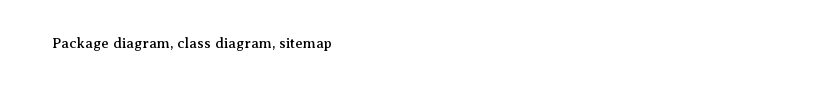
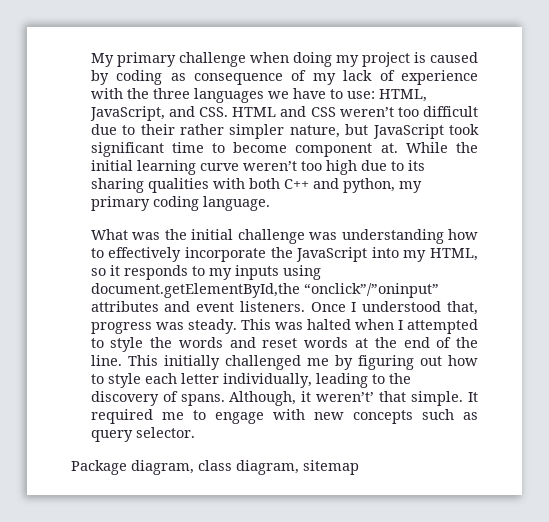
+ My primary challenge when doing my project is caused by coding as consequence of my lack of experience with the three languages we have to use: HTML, JavaScript, and CSS. HTML and CSS weren’t too difficult due to their rather simpler nature, but JavaScript took significant time to become component at. While the initial learning curve weren’t too high due to its sharing qualities with both C++ and python, my primary coding language.
+ What was the initial challenge was understanding how to effectively incorporate the JavaScript into my HTML, so it responds to my inputs using document.getElementById,the “onclick”/”oninput” attributes and event listeners. Once I understood that, progress was steady. This was halted when I attempted to style the words and reset words at the end of the line. This initially challenged me by figuring out how to style each letter individually, leading to the discovery of spans. Although, it weren’t’ that simple. It required me to engage with new concepts such as query selector.

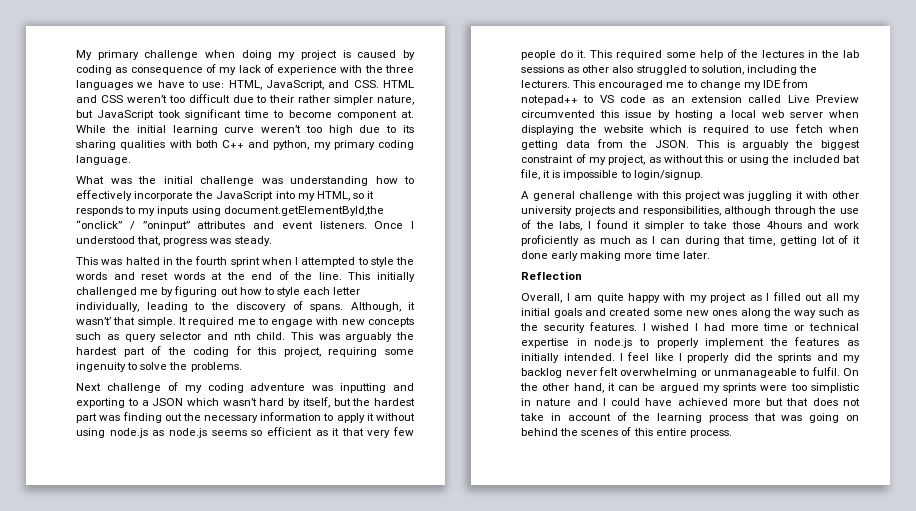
- What was the initial challenge was understanding how to effectively incorporate the JavaScript into my HTML, so it responds to my inputs using document.getElementById,the “onclick”/”oninput” attributes and event listeners.
+ What was the initial challenge was understanding how to effectively incorporate the JavaScript into my HTML, so it responds to my inputs using document.getElementById,the “onclick” / ”oninput” attributes and event listeners.
- Once I understood that, progress was steady. This was halted when I attempted to style the words and reset words at the end of the line.
+ Once I understood that, progress was steady.
+ This was halted in the fourth sprint when I attempted to style the words and reset words at the end of the line.
- Although, it weren’t’ that simple.
+ Although, it wasn’t’ that simple.
- It required me to engage with new concepts such as query selector.
- Package diagram, class diagram, sitemap
+ It required me to engage with new concepts such as query selector and nth child. This was arguably the hardest part of the coding for this project, requiring some ingenuity to solve the problems.
+ Next challenge of my coding adventure was inputting and exporting to a JSON which wasn’t hard by itself, but the hardest part was finding out the necessary information to apply it without using node.js as node.js seems so efficient as it that very few people do it. This required some help of the lectures in the lab sessions as other also struggled to solution, including the lecturers. This encouraged me to change my IDE from notepad++ to VS code as an extension called Live Preview circumvented this issue by hosting a local web server when displaying the website which is required to use fetch when getting data from the JSON. This is arguably the biggest constraint of my project, as without this or using the included bat file, it is impossible to login/signup.
+ A general challenge with this project was juggling it with other university projects and responsibilities, although through the use of the labs, I found it simpler to take those 4hours and work proficiently as much as I can during that time, getting lot of it done early making more time later.
+ Reflection
+ Overall, I am quite happy with my project as I filled out all my initial goals and created some new ones along the way such as the security features. I wished I had more time or technical expertise in node.js to properly implement the features as initially intended. I feel like I properly did the sprints and my backlog never felt overwhelming or unmanageable to fulfil. On the other hand, it can be argued my sprints were too simplistic in nature and I could have achieved more but that does not take in account of the learning process that was going on behind the scenes of this entire process.

